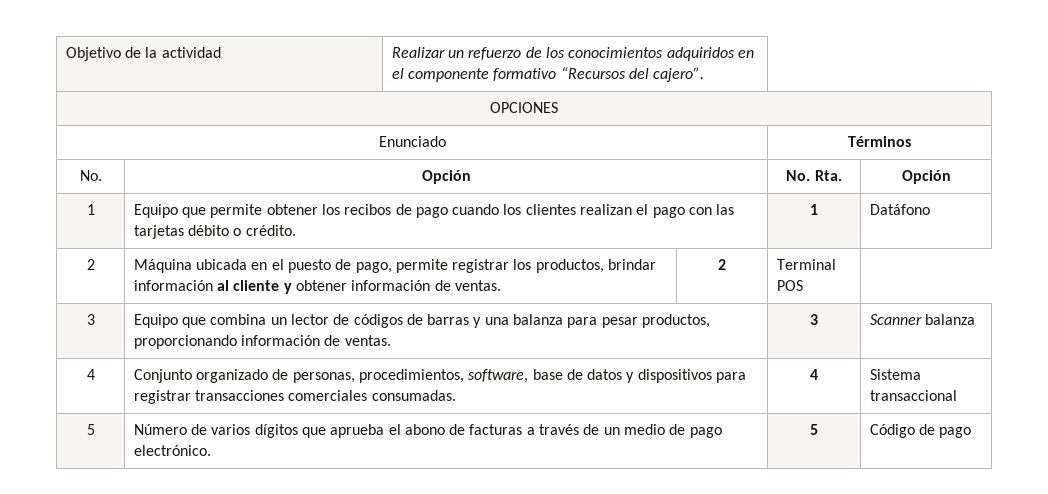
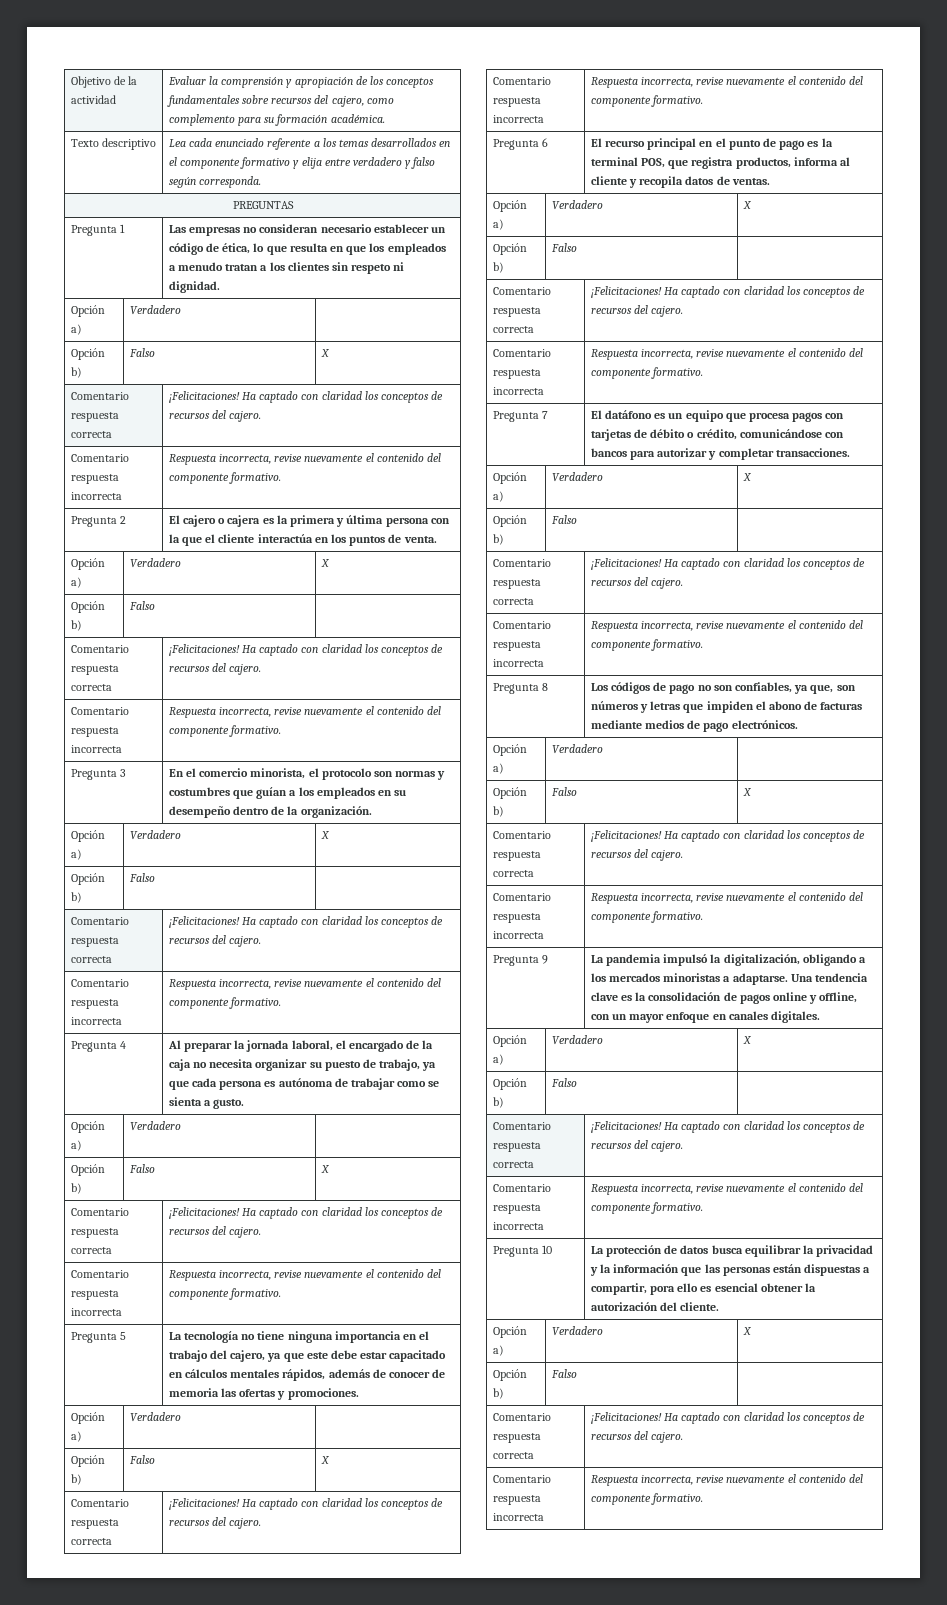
- Objetivo de la actividad | Realizar un refuerzo de los conocimientos adquiridos en el componente formativo “Recursos del cajero”.
- OPCIONES
- Enunciado | Términos
- No. | Opción | No. Rta. | Opción
- 1 | Equipo que permite obtener los recibos de pago cuando los clientes realizan el pago con las tarjetas débito o crédito. | 1 | Datáfono
- 2 | Máquina ubicada en el puesto de pago, permite registrar los productos, brindar información al cliente y obtener información de ventas. | 2 | Terminal POS
- 3 | Equipo que combina un lector de códigos de barras y una balanza para pesar productos, proporcionando información de ventas. | 3 | Scanner balanza
- 4 | Conjunto organizado de personas, procedimientos, software, base de datos y dispositivos para registrar transacciones comerciales consumadas. | 4 | Sistema transaccional
- 5 | Número de varios dígitos que aprueba el abono de facturas a través de un medio de pago electrónico. | 5 | Código de pago
+ Objetivo de la actividad | Evaluar la comprensión y apropiación de los conceptos fundamentales sobre recursos del cajero, como complemento para su formación académica.
+ Texto descriptivo | Lea cada enunciado referente a los temas desarrollados en el componente formativo y elija entre verdadero y falso según corresponda.
+ PREGUNTAS
+ Pregunta 1 | Las empresas no consideran necesario establecer un código de ética, lo que resulta en que los empleados a menudo tratan a los clientes sin respeto ni dignidad.
+ Opción a) | Verdadero |
+ Opción b) | Falso | X
+ Comentario respuesta correcta | ¡Felicitaciones! Ha captado con claridad los conceptos de recursos del cajero.
+ Comentario respuesta incorrecta | Respuesta incorrecta, revise nuevamente el contenido del componente formativo.
+ Pregunta 2 | El cajero o cajera es la primera y última persona con la que el cliente interactúa en los puntos de venta.
+ Opción a) | Verdadero | X
+ Opción b) | Falso |
+ Comentario respuesta correcta | ¡Felicitaciones! Ha captado con claridad los conceptos de recursos del cajero.
+ Comentario respuesta incorrecta | Respuesta incorrecta, revise nuevamente el contenido del componente formativo.
+ Pregunta 3 | En el comercio minorista, el protocolo son normas y costumbres que guían a los empleados en su desempeño dentro de la organización.
+ Opción a) | Verdadero | X
+ Opción b) | Falso |
+ Comentario respuesta correcta | ¡Felicitaciones! Ha captado con claridad los conceptos de recursos del cajero.
+ Comentario respuesta incorrecta | Respuesta incorrecta, revise nuevamente el contenido del componente formativo.
+ Pregunta 4 | Al preparar la jornada laboral, el encargado de la caja no necesita organizar su puesto de trabajo, ya que cada persona es autónoma de trabajar como se sienta a gusto.
+ Opción a) | Verdadero |
+ Opción b) | Falso | X
+ Comentario respuesta correcta | ¡Felicitaciones! Ha captado con claridad los conceptos de recursos del cajero.
+ Comentario respuesta incorrecta | Respuesta incorrecta, revise nuevamente el contenido del componente formativo.
+ Pregunta 5 | La tecnología no tiene ninguna importancia en el trabajo del cajero, ya que este debe estar capacitado en cálculos mentales rápidos, además de conocer de memoria las ofertas y promociones.
+ Opción a) | Verdadero |
+ Opción b) | Falso | X
+ Comentario respuesta correcta | ¡Felicitaciones! Ha captado con claridad los conceptos de recursos del cajero.
+ Comentario respuesta incorrecta | Respuesta incorrecta, revise nuevamente el contenido del componente formativo.
+ Pregunta 6 | El recurso principal en el punto de pago es la terminal POS, que registra productos, informa al cliente y recopila datos de ventas.
+ Opción a) | Verdadero | X
+ Opción b) | Falso |
+ Comentario respuesta correcta | ¡Felicitaciones! Ha captado con claridad los conceptos de recursos del cajero.
+ Comentario respuesta incorrecta | Respuesta incorrecta, revise nuevamente el contenido del componente formativo.
+ Pregunta 7 | El datáfono es un equipo que procesa pagos con tarjetas de débito o crédito, comunicándose con bancos para autorizar y completar transacciones.
+ Opción a) | Verdadero | X
+ Opción b) | Falso |
+ Comentario respuesta correcta | ¡Felicitaciones! Ha captado con claridad los conceptos de recursos del cajero.
+ Comentario respuesta incorrecta | Respuesta incorrecta, revise nuevamente el contenido del componente formativo.
+ Pregunta 8 | Los códigos de pago no son confiables, ya que, son números y letras que impiden el abono de facturas mediante medios de pago electrónicos.
+ Opción a) | Verdadero |
+ Opción b) | Falso | X
+ Comentario respuesta correcta | ¡Felicitaciones! Ha captado con claridad los conceptos de recursos del cajero.
+ Comentario respuesta incorrecta | Respuesta incorrecta, revise nuevamente el contenido del componente formativo.
+ Pregunta 9 | La pandemia impulsó la digitalización, obligando a los mercados minoristas a adaptarse. Una tendencia clave es la consolidación de pagos online y offline, con un mayor enfoque en canales digitales.
+ Opción a) | Verdadero | X
+ Opción b) | Falso |
+ Comentario respuesta correcta | ¡Felicitaciones! Ha captado con claridad los conceptos de recursos del cajero.
+ Comentario respuesta incorrecta | Respuesta incorrecta, revise nuevamente el contenido del componente formativo.
+ Pregunta 10 | La protección de datos busca equilibrar la privacidad y la información que las personas están dispuestas a compartir, pora ello es esencial obtener la autorización del cliente.
+ Opción a) | Verdadero | X
+ Opción b) | Falso |
+ Comentario respuesta correcta | ¡Felicitaciones! Ha captado con claridad los conceptos de recursos del cajero.
+ Comentario respuesta incorrecta | Respuesta incorrecta, revise nuevamente el contenido del componente formativo.

